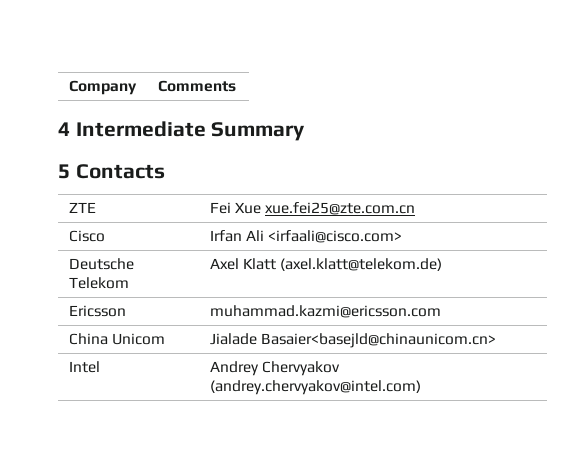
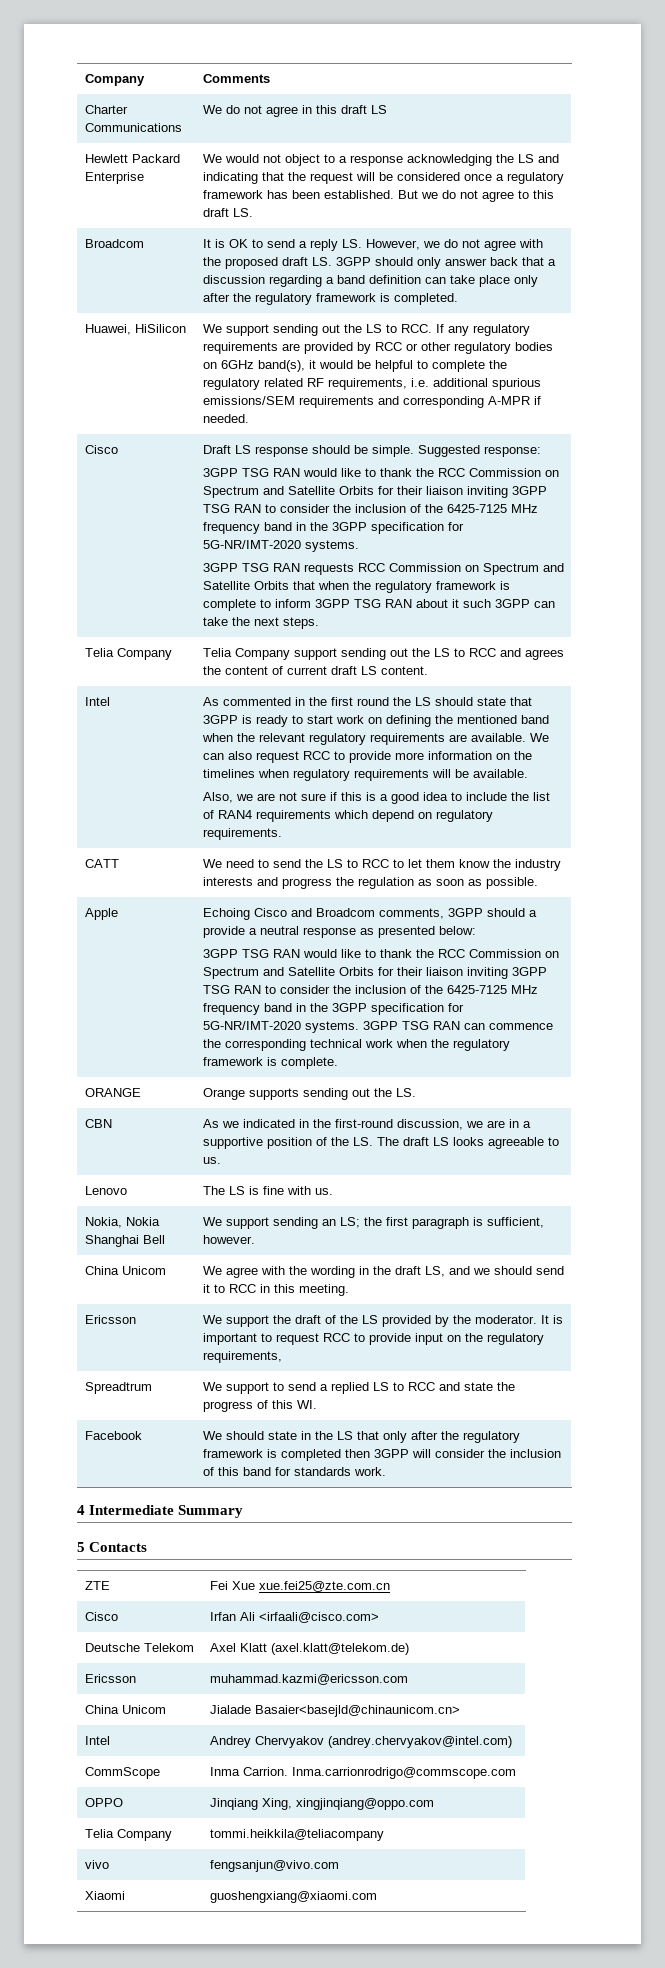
+ Charter Communications | We do not agree in this draft LS
+ Hewlett Packard Enterprise | We would not object to a response acknowledging the LS and indicating that the request will be considered once a regulatory framework has been established. But we do not agree to this draft LS.
+ Broadcom | It is OK to send a reply LS. However, we do not agree with the proposed draft LS. 3GPP should only answer back that a discussion regarding a band definition can take place only after the regulatory framework is completed.
+ Huawei, HiSilicon | We support sending out the LS to RCC. If any regulatory requirements are provided by RCC or other regulatory bodies on 6GHz band(s), it would be helpful to complete the regulatory related RF requirements, i.e. additional spurious emissions/SEM requirements and corresponding A-MPR if needed.
+ Cisco | Draft LS response should be simple. Suggested response:
+ 3GPP TSG RAN would like to thank the RCC Commission on Spectrum and Satellite Orbits for their liaison inviting 3GPP TSG RAN to consider the inclusion of the 6425-7125 MHz frequency band in the 3GPP specification for 5G-NR/IMT-2020 systems.
+ 3GPP TSG RAN requests RCC Commission on Spectrum and Satellite Orbits that when the regulatory framework is complete to inform 3GPP TSG RAN about it such 3GPP can take the next steps.
+ Telia Company | Telia Company support sending out the LS to RCC and agrees the content of current draft LS content.
+ Intel | As commented in the first round the LS should state that 3GPP is ready to start work on defining the mentioned band when the relevant regulatory requirements are available. We can also request RCC to provide more information on the timelines when regulatory requirements will be available.
+ Also, we are not sure if this is a good idea to include the list of RAN4 requirements which depend on regulatory requirements.
+ CATT | We need to send the LS to RCC to let them know the industry interests and progress the regulation as soon as possible.
+ Apple | Echoing Cisco and Broadcom comments, 3GPP should a provide a neutral response as presented below:
+ 3GPP TSG RAN would like to thank the RCC Commission on Spectrum and Satellite Orbits for their liaison inviting 3GPP TSG RAN to consider the inclusion of the 6425-7125 MHz frequency band in the 3GPP specification for 5G-NR/IMT-2020 systems. 3GPP TSG RAN can commence the corresponding technical work when the regulatory framework is complete.
+ ORANGE | Orange supports sending out the LS.
+ CBN | As we indicated in the first-round discussion, we are in a supportive position of the LS. The draft LS looks agreeable to us.
+ Lenovo | The LS is fine with us.
+ Nokia, Nokia Shanghai Bell | We support sending an LS; the first paragraph is sufficient, however.
+ China Unicom | We agree with the wording in the draft LS, and we should send it to RCC in this meeting.
+ Ericsson | We support the draft of the LS provided by the moderator. It is important to request RCC to provide input on the regulatory requirements,
+ Spreadtrum | We support to send a replied LS to RCC and state the progress of this WI.
+ Facebook | We should state in the LS that only after the regulatory framework is completed then 3GPP will consider the inclusion of this band for standards work.
+ CommScope | Inma Carrion. Inma.carrionrodrigo@commscope.com
+ OPPO | Jinqiang Xing, xingjinqiang@oppo.com
+ Telia Company | tommi.heikkila@teliacompany
+ vivo | fengsanjun@vivo.com
+ Xiaomi | guoshengxiang@xiaomi.com

